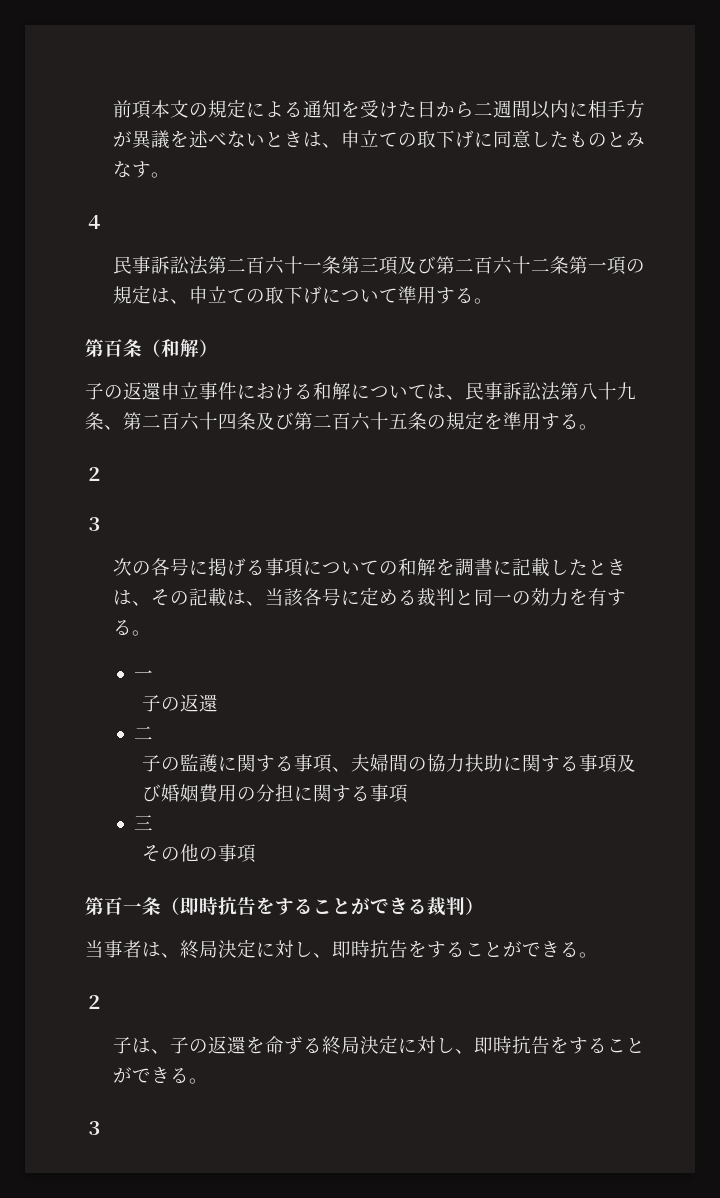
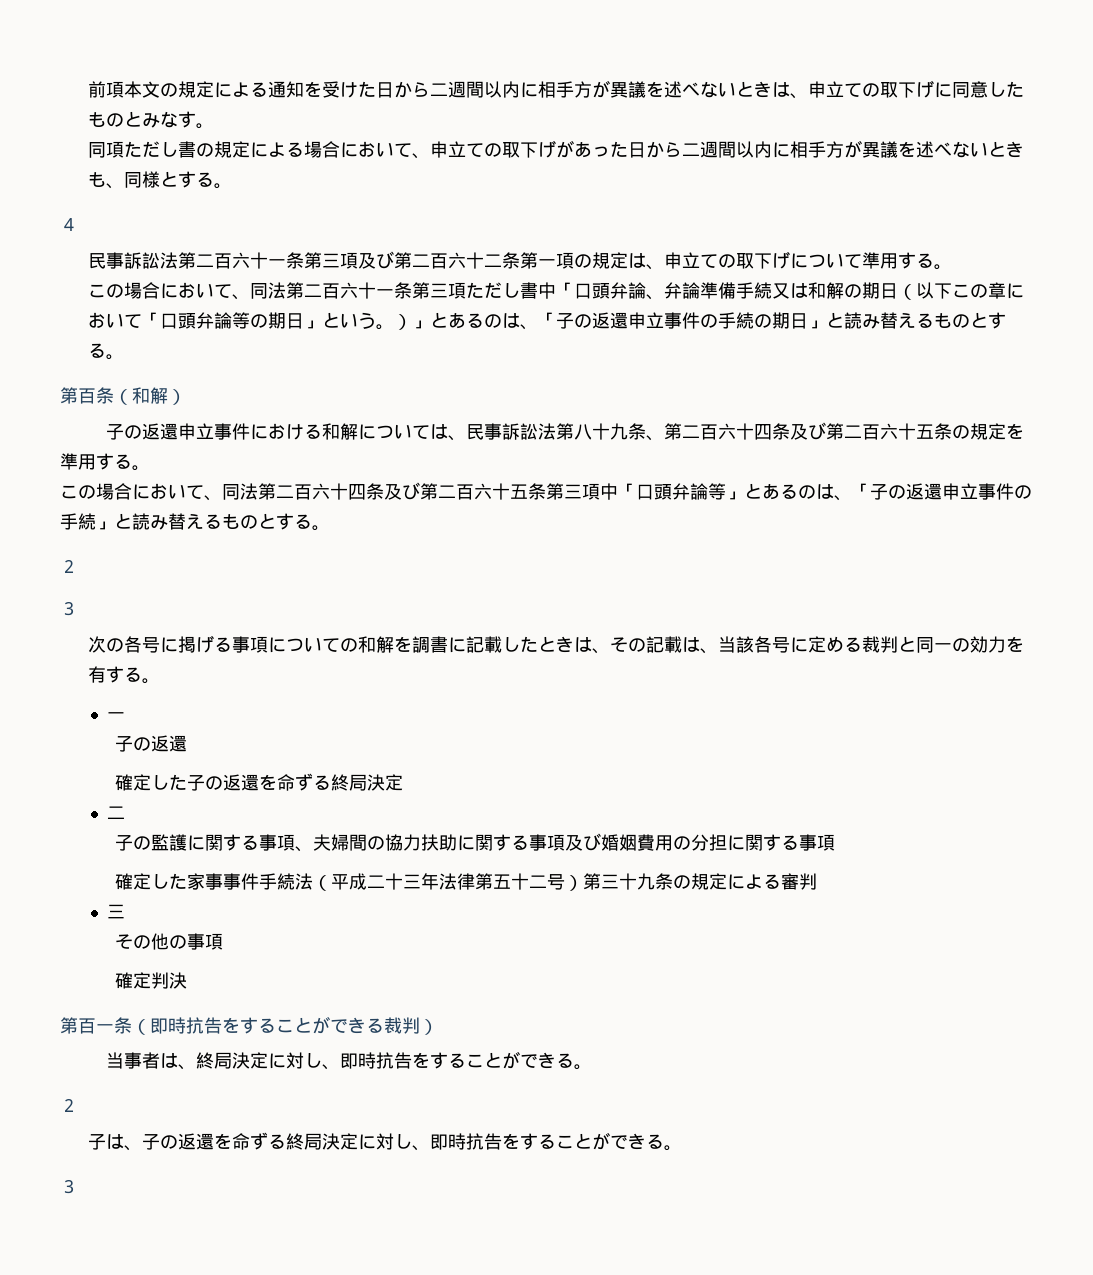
+ 同項ただし書の規定による場合において、申立ての取下げがあった日から二週間以内に相手方が異議を述べないときも、同様とする。
+ この場合において、同法第二百六十一条第三項ただし書中「口頭弁論、弁論準備手続又は和解の期日（以下この章において「口頭弁論等の期日」という。）」とあるのは、「子の返還申立事件の手続の期日」と読み替えるものとする。
+ この場合において、同法第二百六十四条及び第二百六十五条第三項中「口頭弁論等」とあるのは、「子の返還申立事件の手続」と読み替えるものとする。
+ 確定した子の返還を命ずる終局決定
+ 確定した家事事件手続法（平成二十三年法律第五十二号）第三十九条の規定による審判
+ 確定判決

